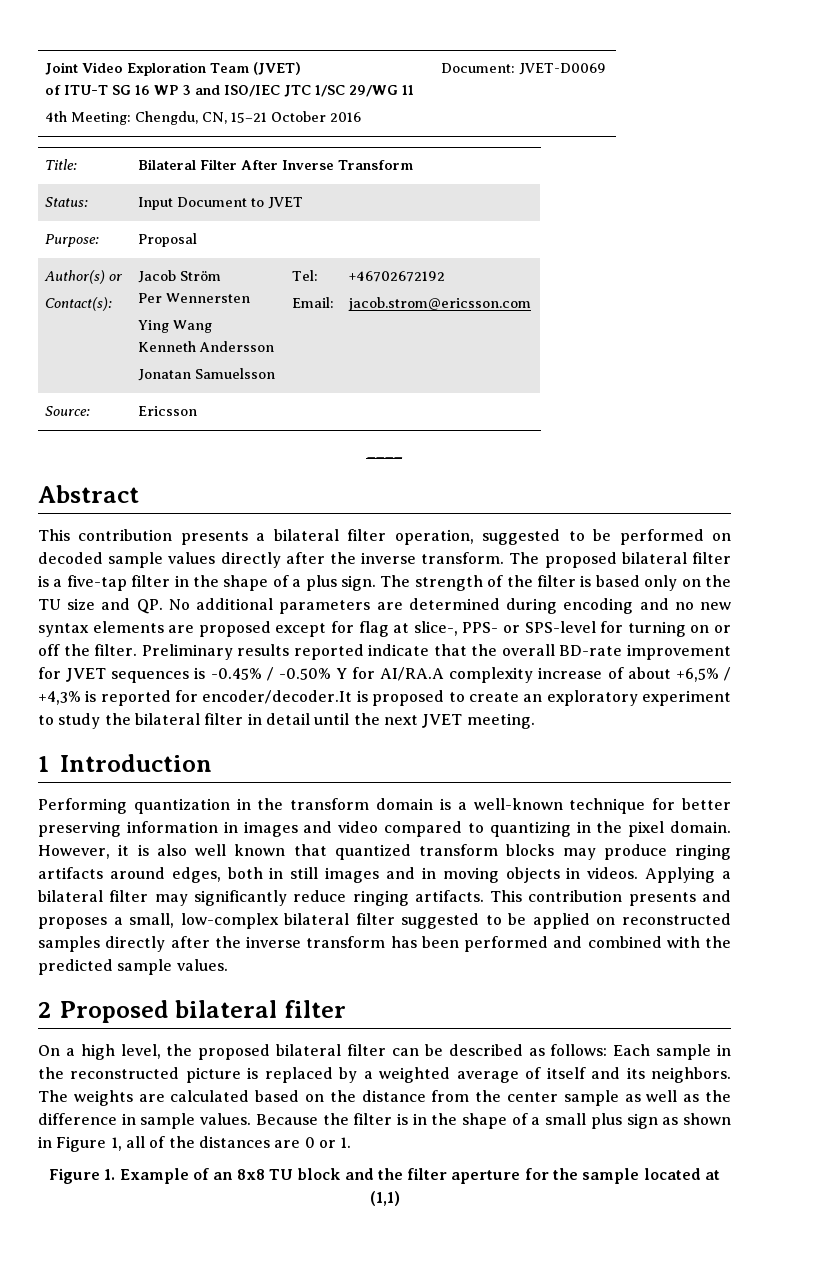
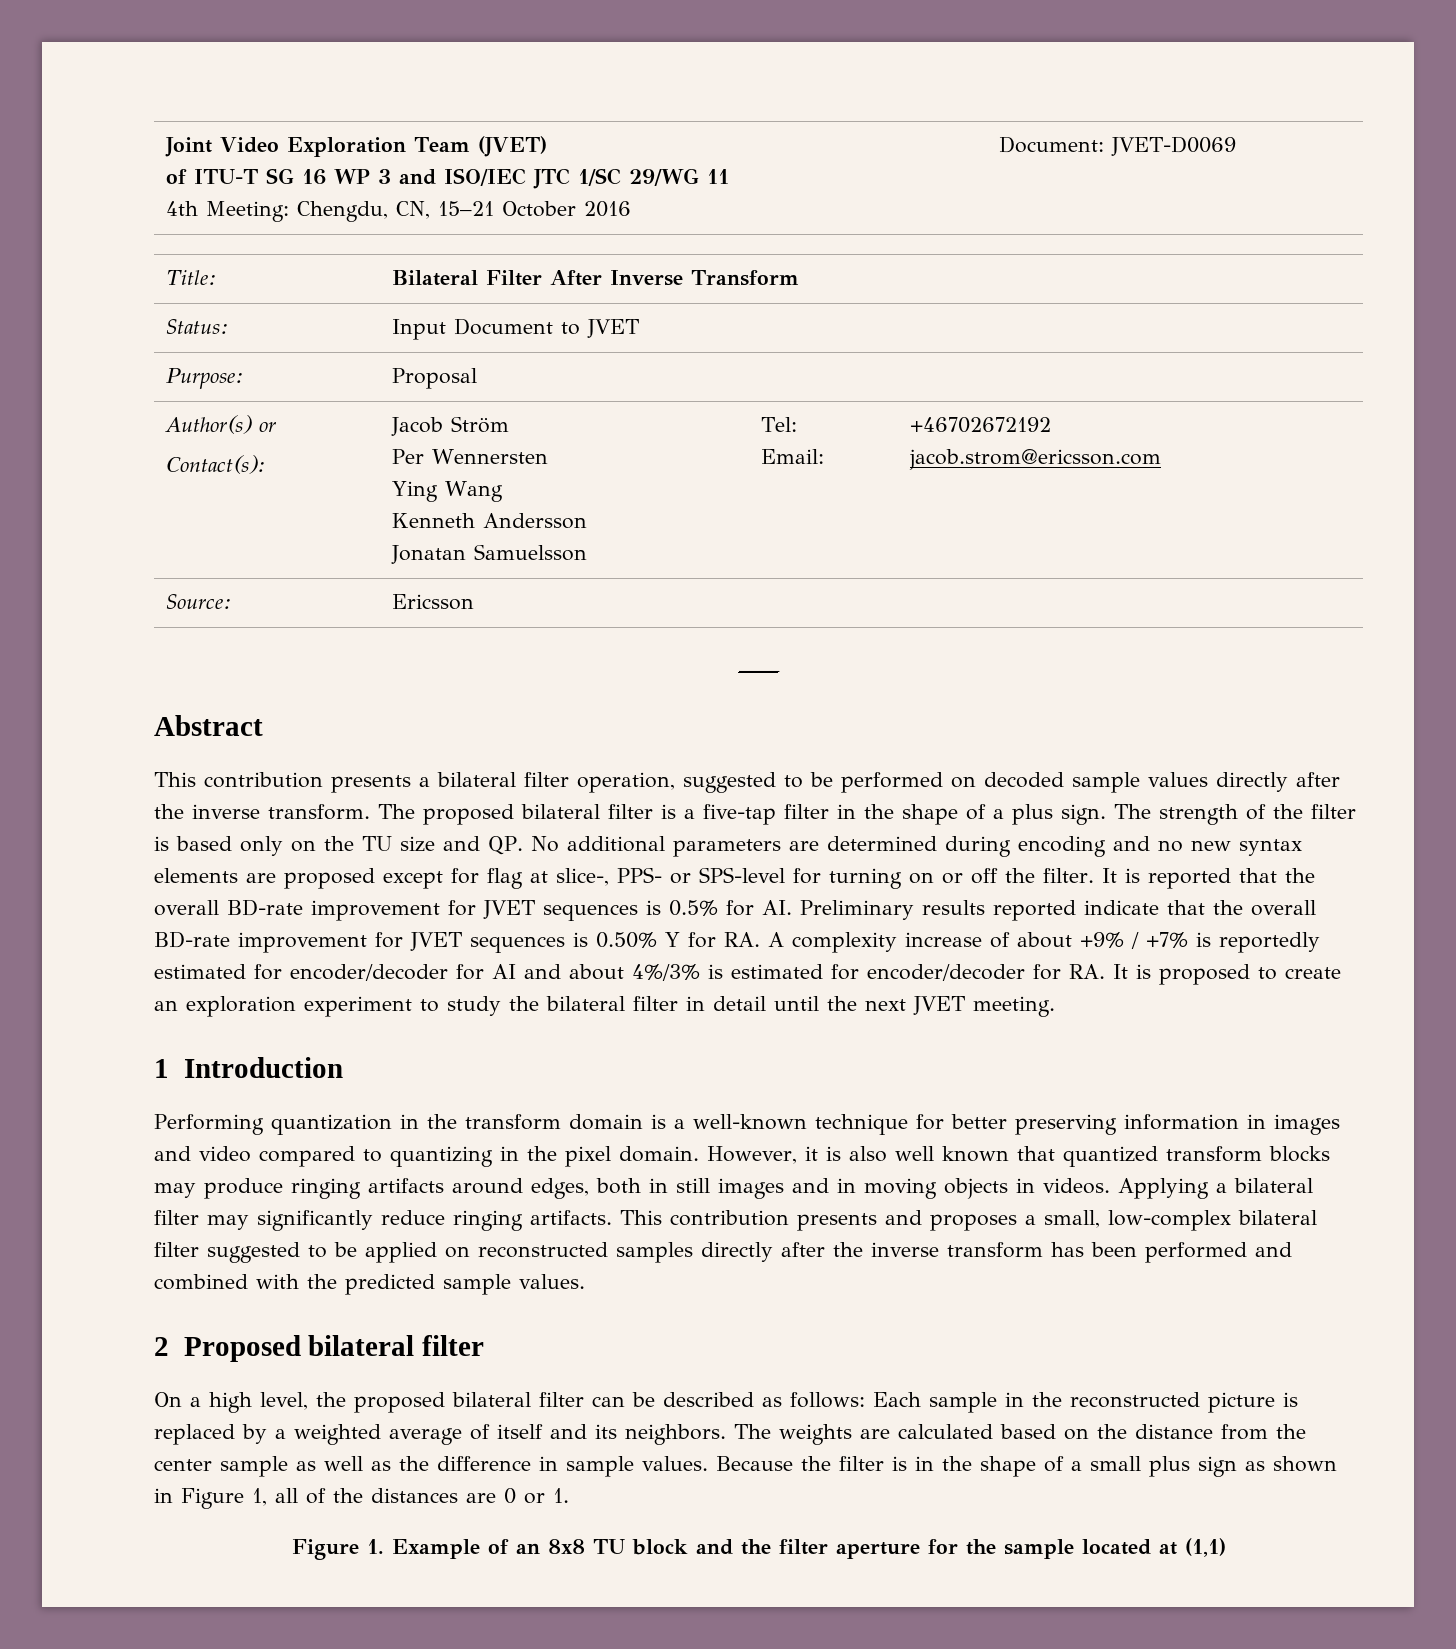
- Preliminary results reported indicate that the overall BD-rate improvement for JVET sequences is -0.45% / -0.50% Y for AI/RA.A complexity increase of about +6,5% / +4,3% is reported for encoder/decoder.It is proposed to create an exploratory experiment to study the bilateral filter in detail until the next JVET meeting.
+ It is reported that the overall BD-rate improvement for JVET sequences is 0.5% for AI. Preliminary results reported indicate that the overall BD-rate improvement for JVET sequences is 0.50% Y for RA. A complexity increase of about +9% / +7% is reportedly estimated for encoder/decoder for AI and about 4%/3% is estimated for encoder/decoder for RA. It is proposed to create an exploration experiment to study the bilateral filter in detail until the next JVET meeting.

